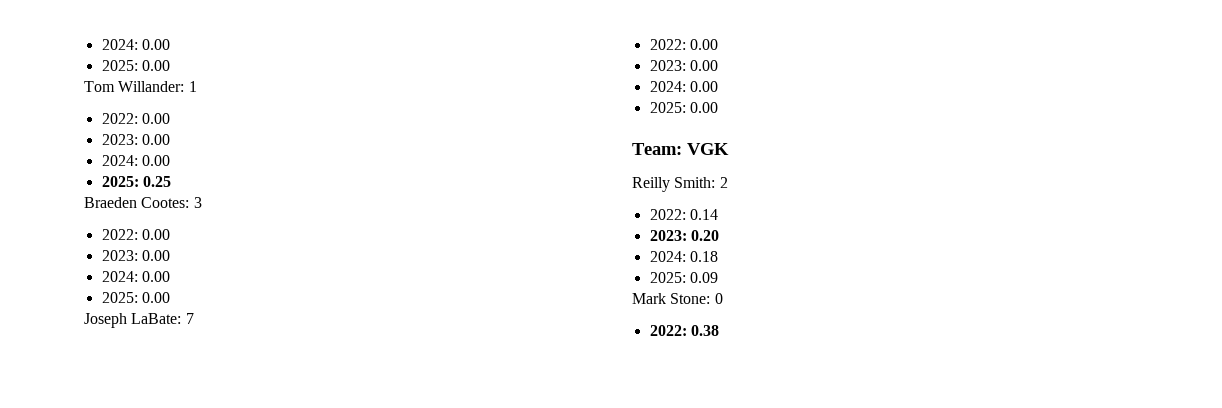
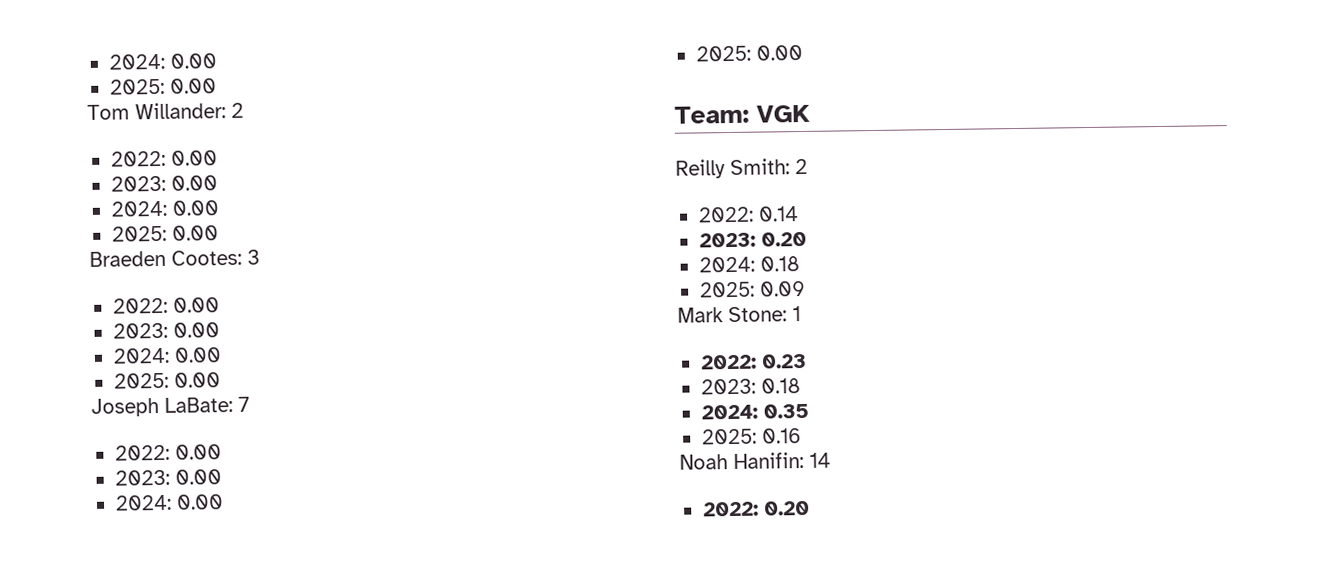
- Tom Willander: 1
+ Tom Willander: 2
  2022: 0.00
  2023: 0.00
  2024: 0.00
- 2025: 0.25
+ 2025: 0.00
- Mark Stone: 0
- 2022: 0.38
+ Mark Stone: 1
+ 2022: 0.23
+ 2023: 0.18
+ 2024: 0.35
+ 2025: 0.16
+ Noah Hanifin: 14
+ 2022: 0.20

